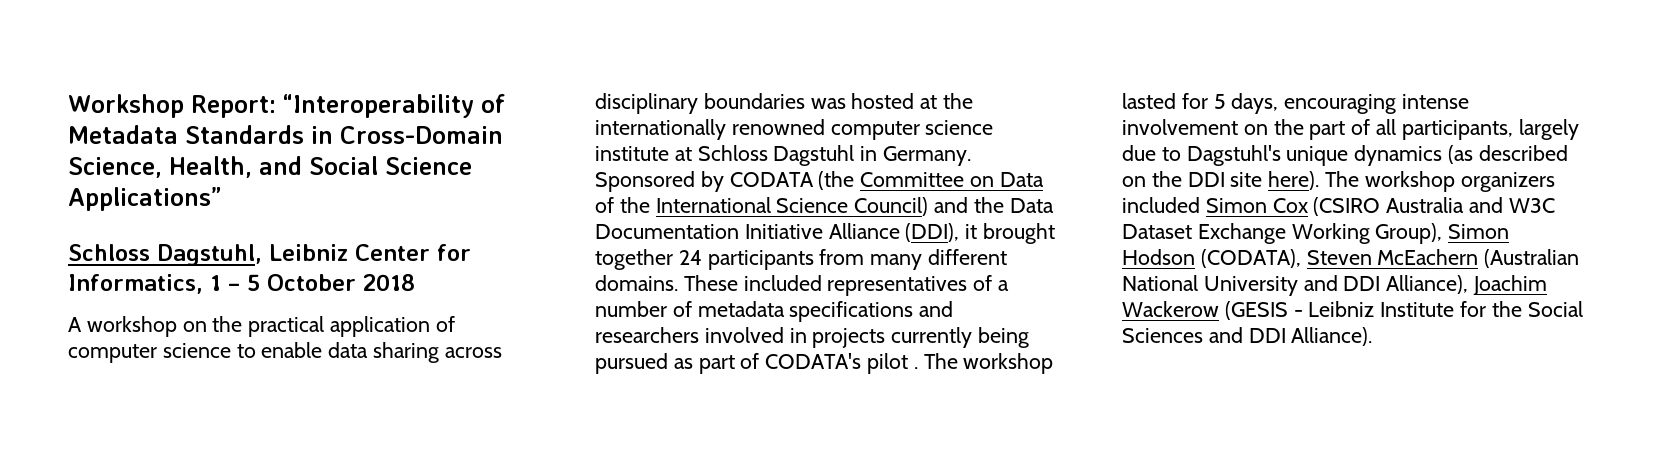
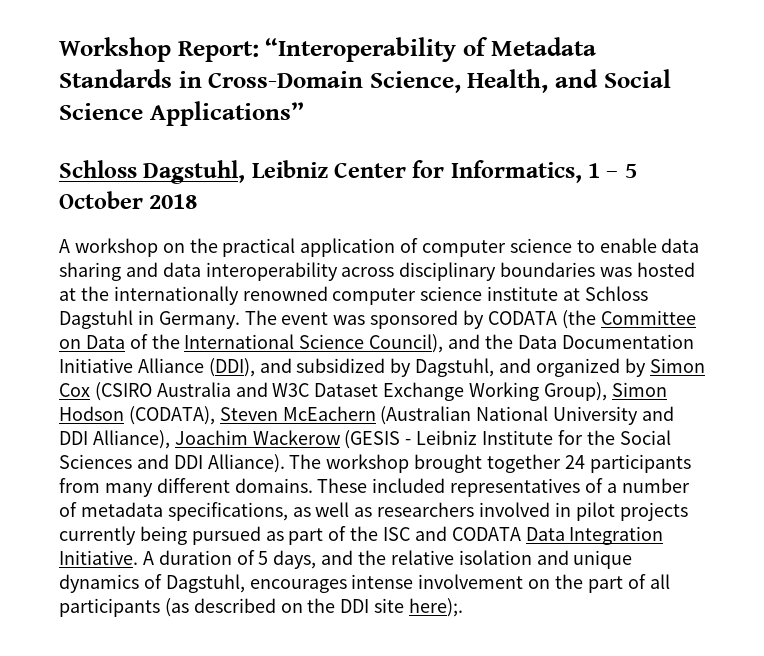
- A workshop on the practical application of computer science to enable data sharing across disciplinary boundaries was hosted at the internationally renowned computer science institute at Schloss Dagstuhl in Germany.
+ A workshop on the practical application of computer science to enable data sharing and data interoperability across disciplinary boundaries was hosted at the internationally renowned computer science institute at Schloss Dagstuhl in Germany.
- Sponsored by CODATA (the Committee on Data of the International Science Council) and the Data Documentation Initiative Alliance (DDI), it brought together 24 participants from many different domains. These included representatives of a number of metadata specifications and researchers involved in projects currently being pursued as part of CODATA's pilot . The workshop lasted for 5 days, encouraging intense involvement on the part of all participants, largely due to Dagstuhl's unique dynamics (as described on the DDI site here). The workshop organizers included Simon Cox (CSIRO Australia and W3C Dataset Exchange Working Group), Simon Hodson (CODATA), Steven McEachern (Australian National University and DDI Alliance), Joachim Wackerow (GESIS - Leibniz Institute for the Social Sciences and DDI Alliance).
+ The event was sponsored by CODATA (the Committee on Data of the International Science Council), and the Data Documentation Initiative Alliance (DDI), and subsidized by Dagstuhl, and organized by Simon Cox (CSIRO Australia and W3C Dataset Exchange Working Group), Simon Hodson (CODATA), Steven McEachern (Australian National University and DDI Alliance), Joachim Wackerow (GESIS - Leibniz Institute for the Social Sciences and DDI Alliance).
+ The workshop brought together 24 participants from many different domains. These included representatives of a number of metadata specifications, as well as researchers involved in pilot projects currently being pursued as part of the ISC and CODATA Data Integration Initiative. A duration of 5 days, and the relative isolation and unique dynamics of Dagstuhl, encourages intense involvement on the part of all participants (as described on the DDI site here);.

